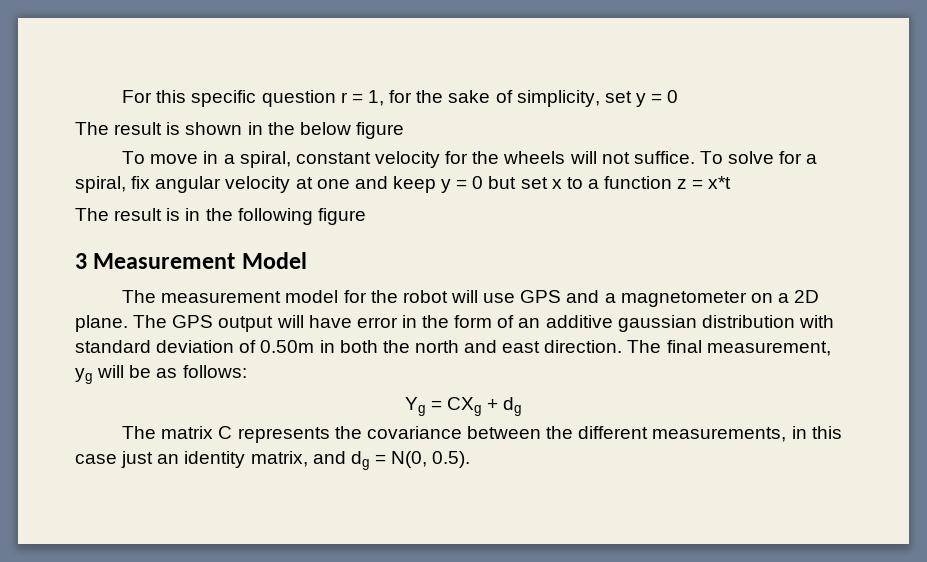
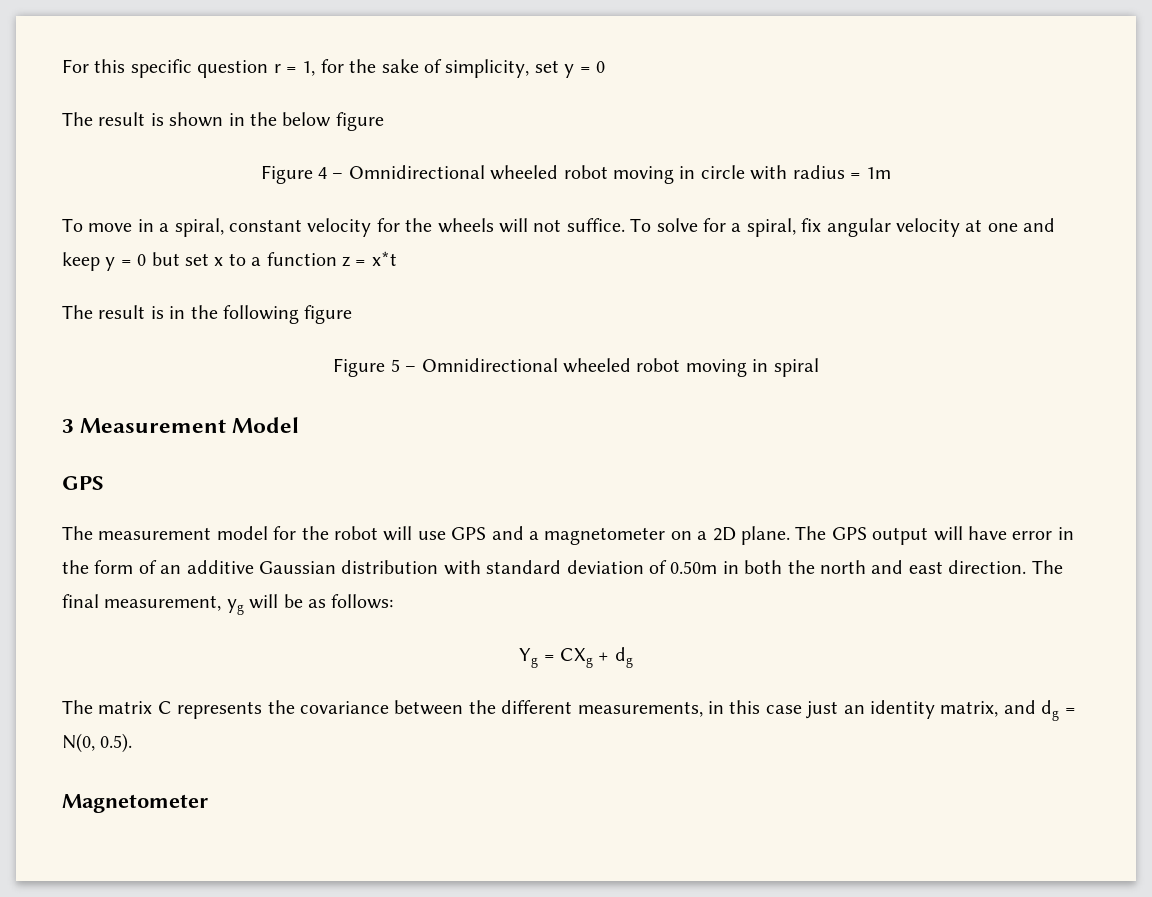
+ Figure 4 – Omnidirectional wheeled robot moving in circle with radius = 1m
+ Figure 5 – Omnidirectional wheeled robot moving in spiral
  3 Measurement Model
+ GPS
- The GPS output will have error in the form of an additive gaussian distribution with standard deviation of 0.50m in both the north and east direction.
+ The GPS output will have error in the form of an additive Gaussian distribution with standard deviation of 0.50m in both the north and east direction.
+ Magnetometer

